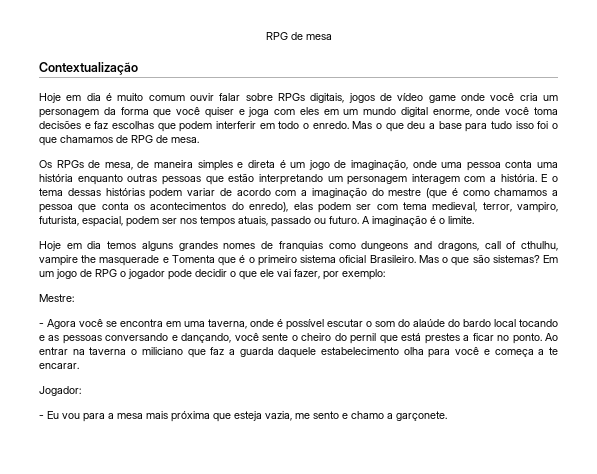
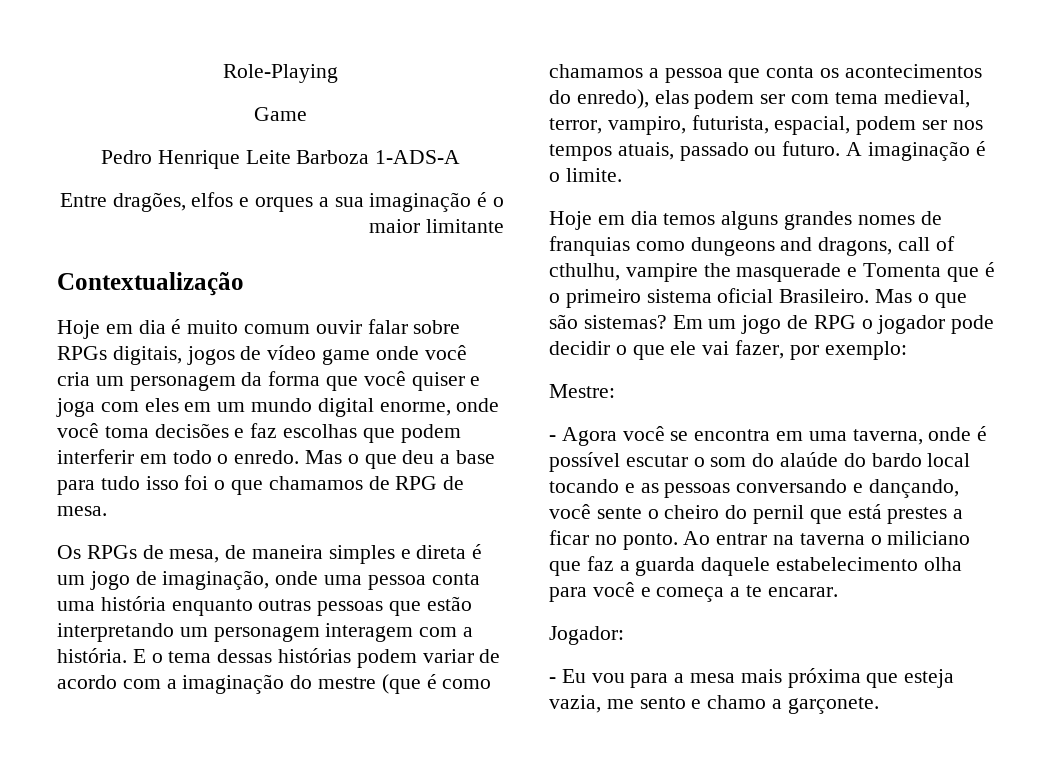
- RPG de mesa
+ Role-Playing
+ Game
+ Pedro Henrique Leite Barboza 1-ADS-A
+ Entre dragões, elfos e orques a sua imaginação é o maior limitante

